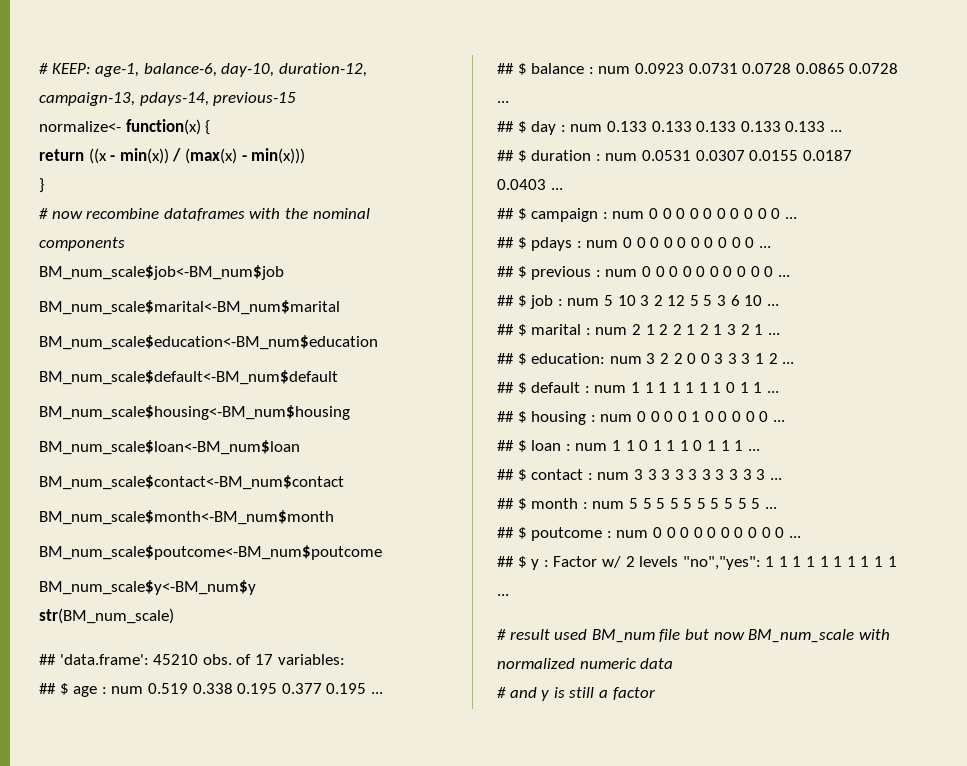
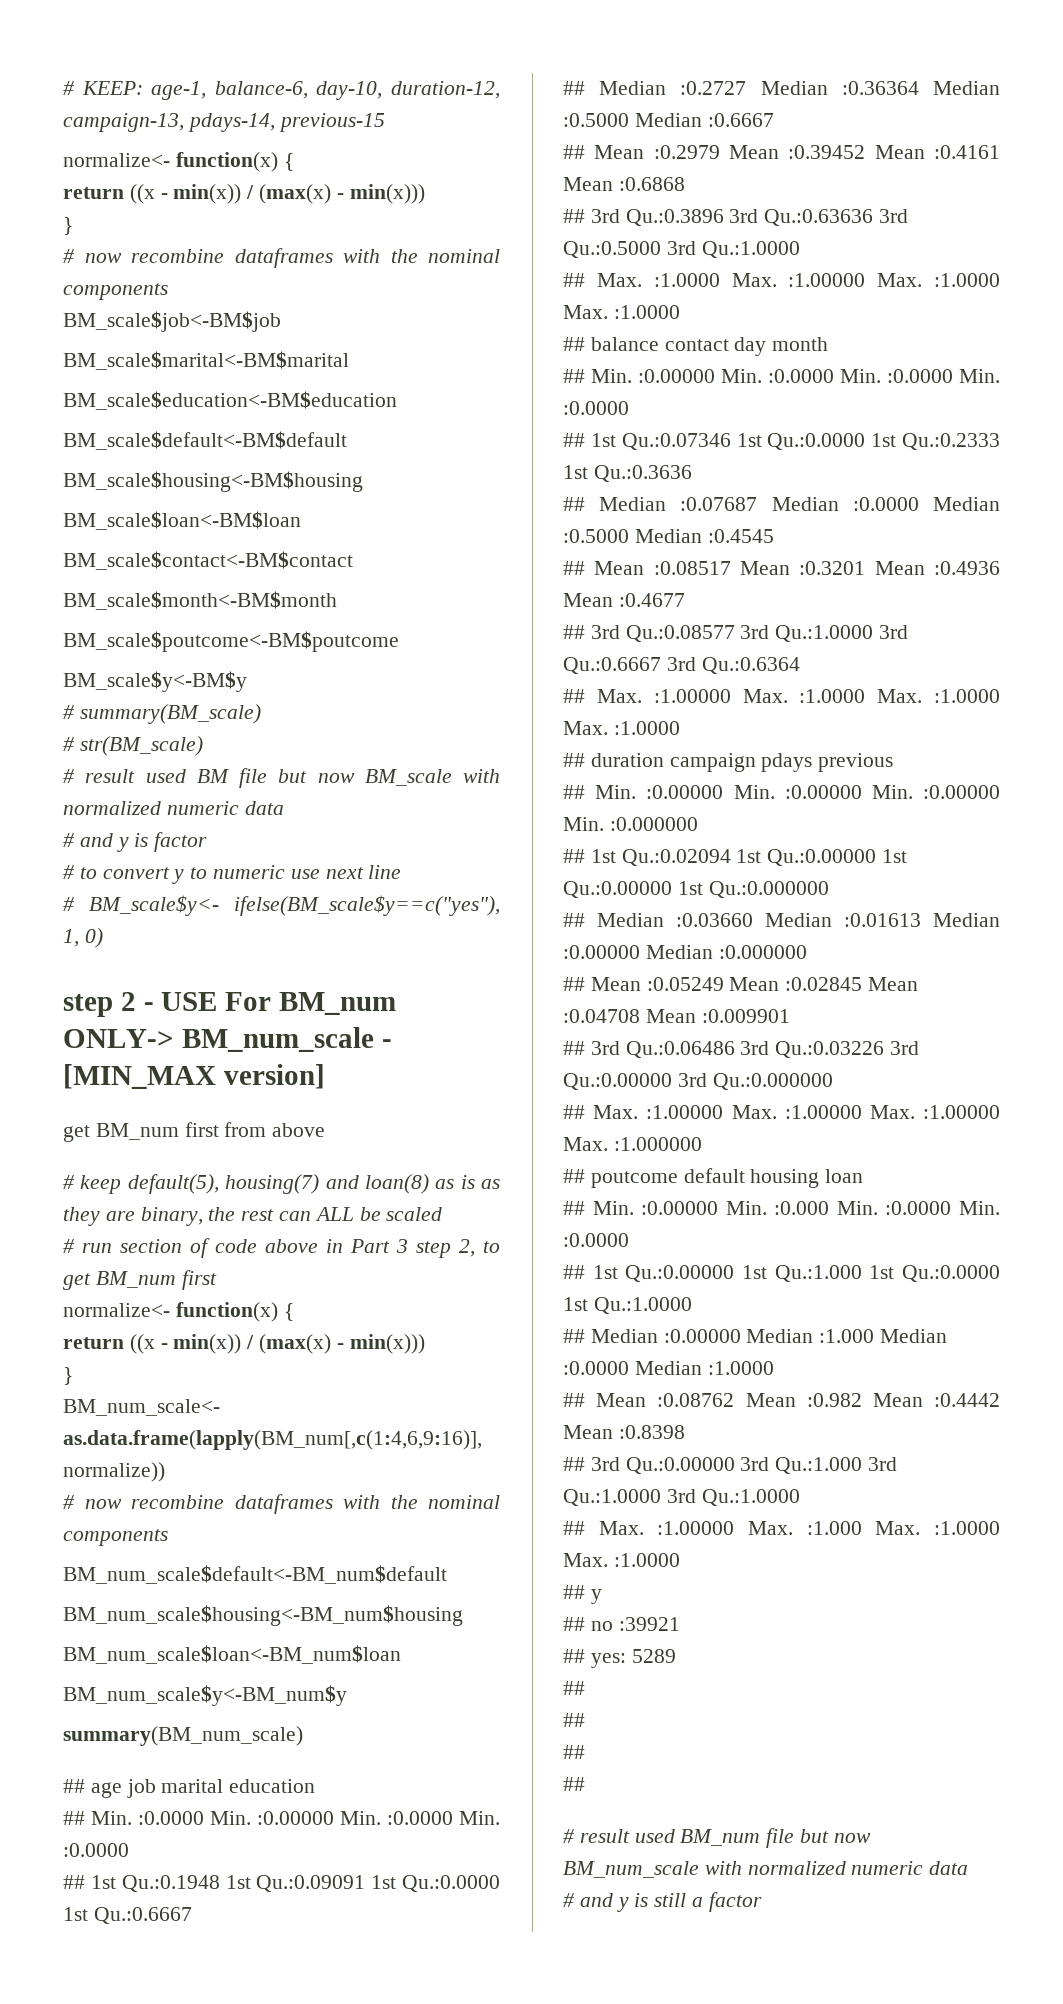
- BM_num_scale$job<-BM_num$job
- BM_num_scale$marital<-BM_num$marital
- BM_num_scale$education<-BM_num$education
+ BM_scale$job<-BM$job
+ BM_scale$marital<-BM$marital
+ BM_scale$education<-BM$education
+ BM_scale$default<-BM$default
+ BM_scale$housing<-BM$housing
+ BM_scale$loan<-BM$loan
+ BM_scale$contact<-BM$contact
+ BM_scale$month<-BM$month
+ BM_scale$poutcome<-BM$poutcome
+ BM_scale$y<-BM$y
+ # summary(BM_scale)
+ # str(BM_scale)
+ # result used BM file but now BM_scale with normalized numeric data
+ # and y is factor
+ # to convert y to numeric use next line
+ # BM_scale$y<- ifelse(BM_scale$y==c("yes"), 1, 0)
+ step 2 - USE For BM_num ONLY-> BM_num_scale - [MIN_MAX version]
+ get BM_num first from above
+ # keep default(5), housing(7) and loan(8) as is as they are binary, the rest can ALL be scaled
+ # run section of code above in Part 3 step 2, to get BM_num first
+ normalize<- function(x) {
+ return ((x - min(x)) / (max(x) - min(x)))
+ }
+ BM_num_scale<- as.data.frame(lapply(BM_num[,c(1:4,6,9:16)], normalize))
+ # now recombine dataframes with the nominal components
- BM_num_scale$contact<-BM_num$contact
- BM_num_scale$month<-BM_num$month
- BM_num_scale$poutcome<-BM_num$poutcome
- str(BM_num_scale)
- ## 'data.frame': 45210 obs. of 17 variables:
- ## $ age : num 0.519 0.338 0.195 0.377 0.195 ...
- ## $ balance : num 0.0923 0.0731 0.0728 0.0865 0.0728 ...
- ## $ day : num 0.133 0.133 0.133 0.133 0.133 ...
- ## $ duration : num 0.0531 0.0307 0.0155 0.0187 0.0403 ...
- ## $ campaign : num 0 0 0 0 0 0 0 0 0 0 ...
- ## $ pdays : num 0 0 0 0 0 0 0 0 0 0 ...
- ## $ previous : num 0 0 0 0 0 0 0 0 0 0 ...
- ## $ job : num 5 10 3 2 12 5 5 3 6 10 ...
- ## $ marital : num 2 1 2 2 1 2 1 3 2 1 ...
- ## $ education: num 3 2 2 0 0 3 3 3 1 2 ...
- ## $ default : num 1 1 1 1 1 1 1 0 1 1 ...
- ## $ housing : num 0 0 0 0 1 0 0 0 0 0 ...
- ## $ loan : num 1 1 0 1 1 1 0 1 1 1 ...
- ## $ contact : num 3 3 3 3 3 3 3 3 3 3 ...
- ## $ month : num 5 5 5 5 5 5 5 5 5 5 ...
- ## $ poutcome : num 0 0 0 0 0 0 0 0 0 0 ...
- ## $ y : Factor w/ 2 levels "no","yes": 1 1 1 1 1 1 1 1 1 1 ...
+ summary(BM_num_scale)
+ ## age job marital education
+ ## Min. :0.0000 Min. :0.00000 Min. :0.0000 Min. :0.0000
+ ## 1st Qu.:0.1948 1st Qu.:0.09091 1st Qu.:0.0000 1st Qu.:0.6667
+ ## Median :0.2727 Median :0.36364 Median :0.5000 Median :0.6667
+ ## Mean :0.2979 Mean :0.39452 Mean :0.4161 Mean :0.6868
+ ## 3rd Qu.:0.3896 3rd Qu.:0.63636 3rd Qu.:0.5000 3rd Qu.:1.0000
+ ## Max. :1.0000 Max. :1.00000 Max. :1.0000 Max. :1.0000
+ ## balance contact day month
+ ## Min. :0.00000 Min. :0.0000 Min. :0.0000 Min. :0.0000
+ ## 1st Qu.:0.07346 1st Qu.:0.0000 1st Qu.:0.2333 1st Qu.:0.3636
+ ## Median :0.07687 Median :0.0000 Median :0.5000 Median :0.4545
+ ## Mean :0.08517 Mean :0.3201 Mean :0.4936 Mean :0.4677
+ ## 3rd Qu.:0.08577 3rd Qu.:1.0000 3rd Qu.:0.6667 3rd Qu.:0.6364
+ ## Max. :1.00000 Max. :1.0000 Max. :1.0000 Max. :1.0000
+ ## duration campaign pdays previous
+ ## Min. :0.00000 Min. :0.00000 Min. :0.00000 Min. :0.000000
+ ## 1st Qu.:0.02094 1st Qu.:0.00000 1st Qu.:0.00000 1st Qu.:0.000000
+ ## Median :0.03660 Median :0.01613 Median :0.00000 Median :0.000000
+ ## Mean :0.05249 Mean :0.02845 Mean :0.04708 Mean :0.009901
+ ## 3rd Qu.:0.06486 3rd Qu.:0.03226 3rd Qu.:0.00000 3rd Qu.:0.000000
+ ## Max. :1.00000 Max. :1.00000 Max. :1.00000 Max. :1.000000
+ ## poutcome default housing loan
+ ## Min. :0.00000 Min. :0.000 Min. :0.0000 Min. :0.0000
+ ## 1st Qu.:0.00000 1st Qu.:1.000 1st Qu.:0.0000 1st Qu.:1.0000
+ ## Median :0.00000 Median :1.000 Median :0.0000 Median :1.0000
+ ## Mean :0.08762 Mean :0.982 Mean :0.4442 Mean :0.8398
+ ## 3rd Qu.:0.00000 3rd Qu.:1.000 3rd Qu.:1.0000 3rd Qu.:1.0000
+ ## Max. :1.00000 Max. :1.000 Max. :1.0000 Max. :1.0000
+ ## y
+ ## no :39921
+ ## yes: 5289
+ ##
+ ##
+ ##
+ ##

